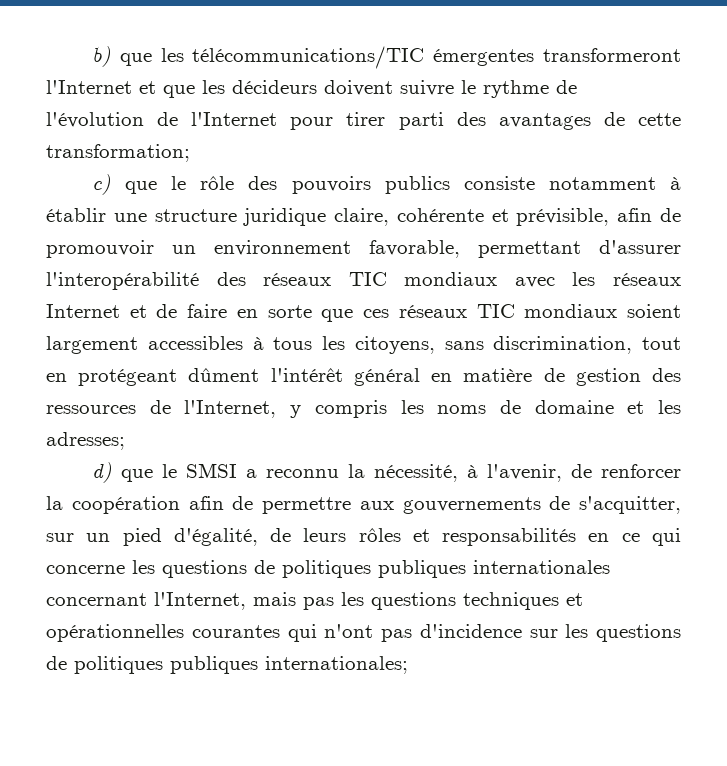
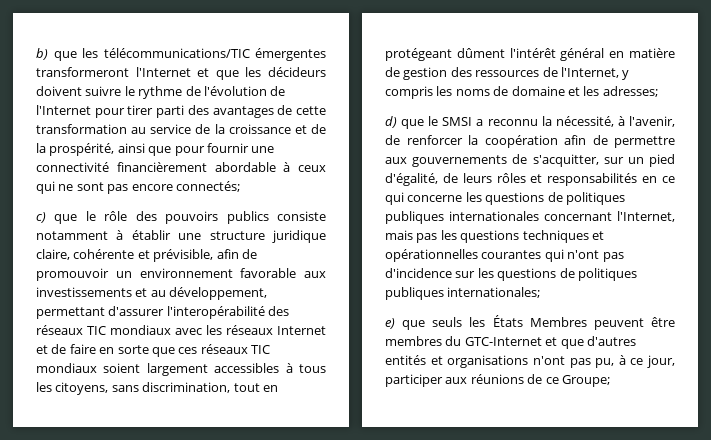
- b) que les télécommunications/TIC émergentes transformeront l'Internet et que les décideurs doivent suivre le rythme de l'évolution de l'Internet pour tirer parti des avantages de cette transformation;
+ b) que les télécommunications/TIC émergentes transformeront l'Internet et que les décideurs doivent suivre le rythme de l'évolution de l'Internet pour tirer parti des avantages de cette transformation au service de la croissance et de la prospérité, ainsi que pour fournir une connectivité financièrement abordable à ceux qui ne sont pas encore connectés;
- c) que le rôle des pouvoirs publics consiste notamment à établir une structure juridique claire, cohérente et prévisible, afin de promouvoir un environnement favorable, permettant d'assurer l'interopérabilité des réseaux TIC mondiaux avec les réseaux Internet et de faire en sorte que ces réseaux TIC mondiaux soient largement accessibles à tous les citoyens, sans discrimination, tout en protégeant dûment l'intérêt général en matière de gestion des ressources de l'Internet, y compris les noms de domaine et les adresses;
+ c) que le rôle des pouvoirs publics consiste notamment à établir une structure juridique claire, cohérente et prévisible, afin de promouvoir un environnement favorable aux investissements et au développement, permettant d'assurer l'interopérabilité des réseaux TIC mondiaux avec les réseaux Internet et de faire en sorte que ces réseaux TIC mondiaux soient largement accessibles à tous les citoyens, sans discrimination, tout en protégeant dûment l'intérêt général en matière de gestion des ressources de l'Internet, y compris les noms de domaine et les adresses;
+ e) que seuls les États Membres peuvent être membres du GTC-Internet et que d'autres entités et organisations n'ont pas pu, à ce jour, participer aux réunions de ce Groupe;

